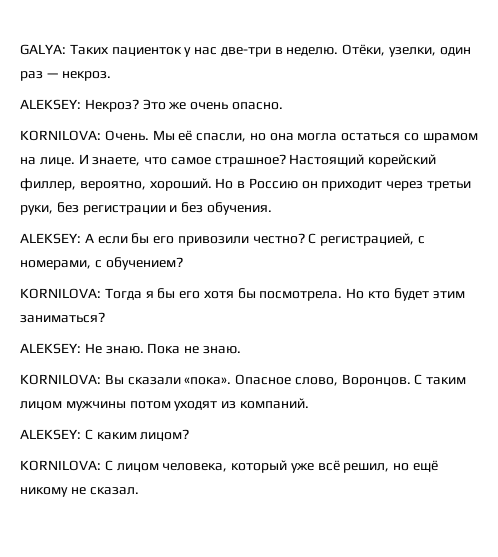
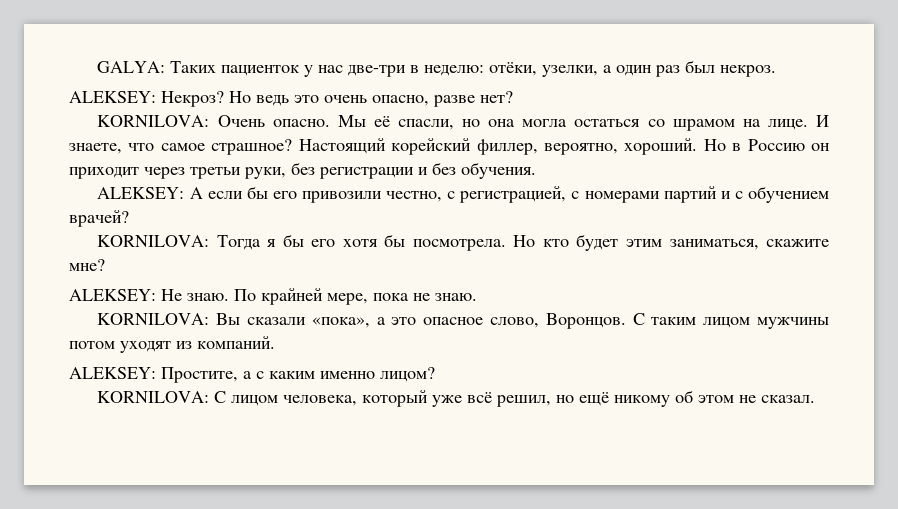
- GALYA: Таких пациенток у нас две-три в неделю. Отёки, узелки, один раз — некроз.
+ GALYA: Таких пациенток у нас две-три в неделю: отёки, узелки, а один раз был некроз.
- Это же очень опасно.
- KORNILOVA: Очень.
+ Но ведь это очень опасно, разве нет?
+ KORNILOVA: Очень опасно.
- ALEKSEY: А если бы его привозили честно? С регистрацией, с номерами, с обучением?
+ ALEKSEY: А если бы его привозили честно, с регистрацией, с номерами партий и с обучением врачей?
- Но кто будет этим заниматься?
+ Но кто будет этим заниматься, скажите мне?
- Пока не знаю.
+ По крайней мере, пока не знаю.
- KORNILOVA: Вы сказали «пока». Опасное слово, Воронцов.
+ KORNILOVA: Вы сказали «пока», а это опасное слово, Воронцов.
- ALEKSEY: С каким лицом?
+ ALEKSEY: Простите, а с каким именно лицом?
- KORNILOVA: С лицом человека, который уже всё решил, но ещё никому не сказал.
+ KORNILOVA: С лицом человека, который уже всё решил, но ещё никому об этом не сказал.

